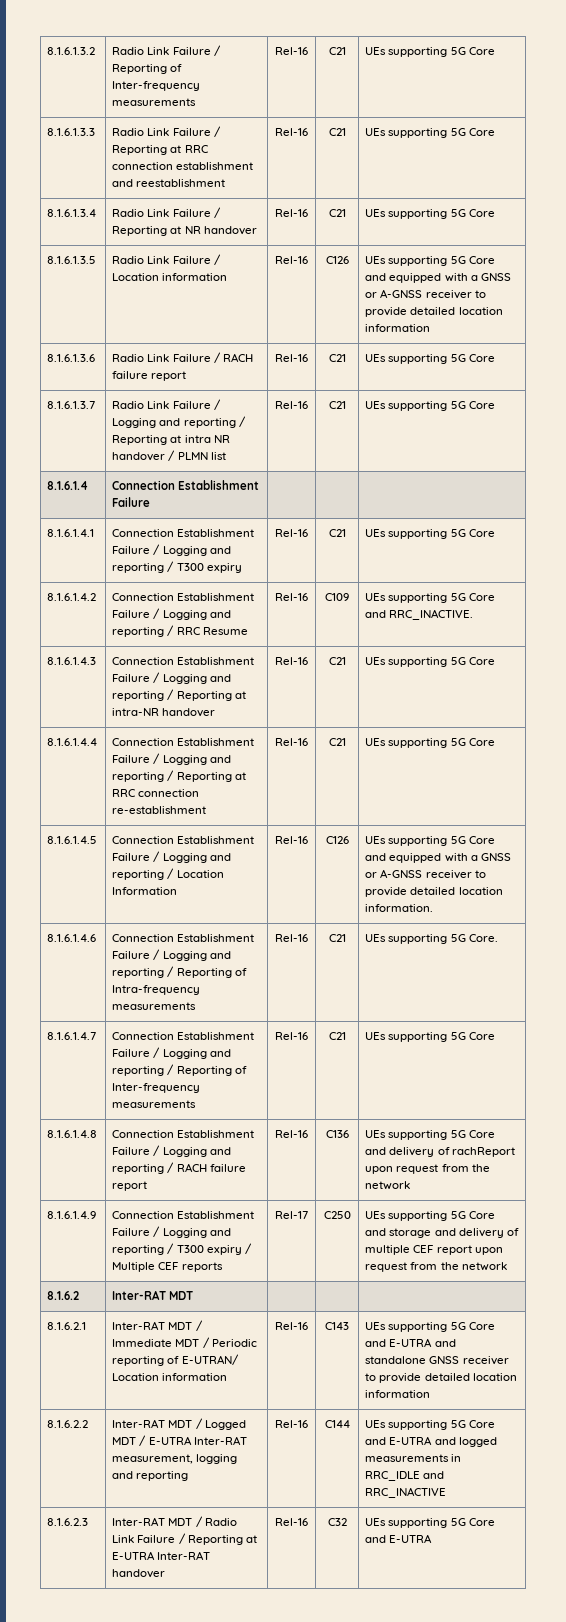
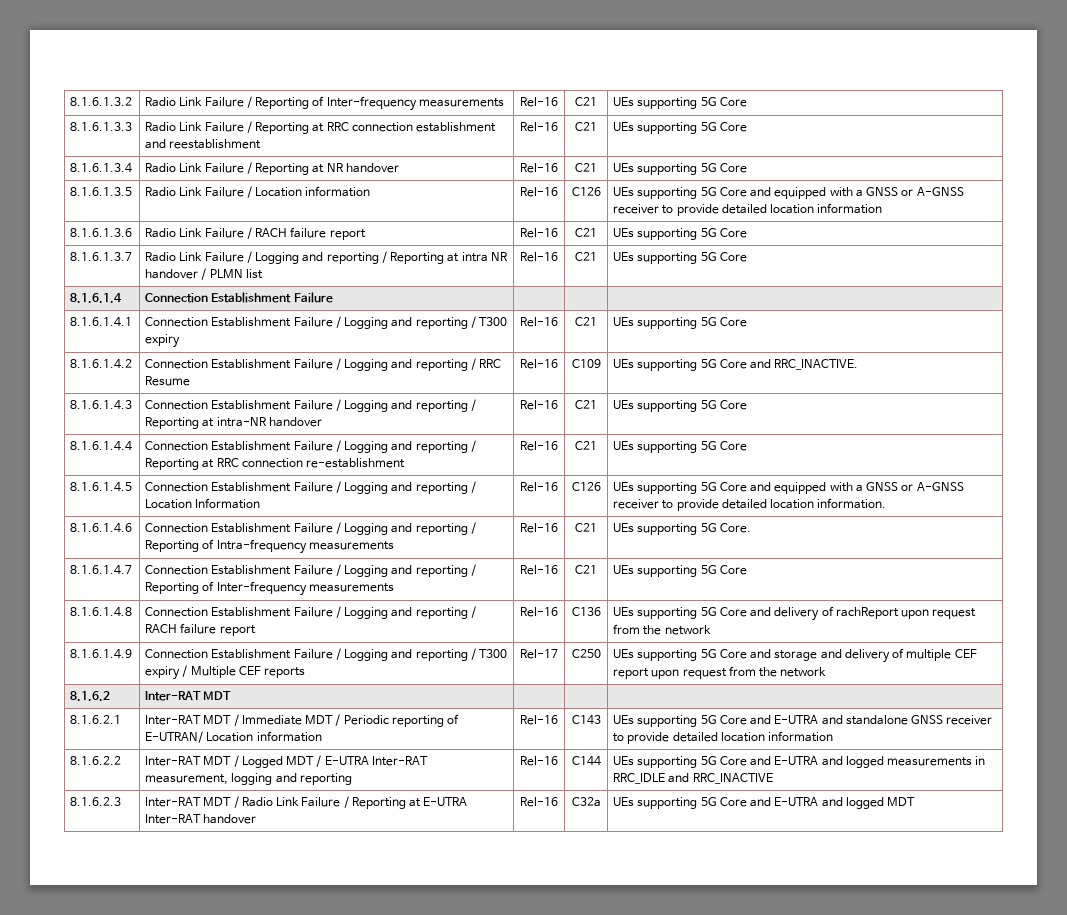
- 8.1.6.2.3 | Inter-RAT MDT / Radio Link Failure / Reporting at E-UTRA Inter-RAT handover | Rel-16 | C32 | UEs supporting 5G Core and E-UTRA
+ 8.1.6.2.3 | Inter-RAT MDT / Radio Link Failure / Reporting at E-UTRA Inter-RAT handover | Rel-16 | C32a | UEs supporting 5G Core and E-UTRA and logged MDT

